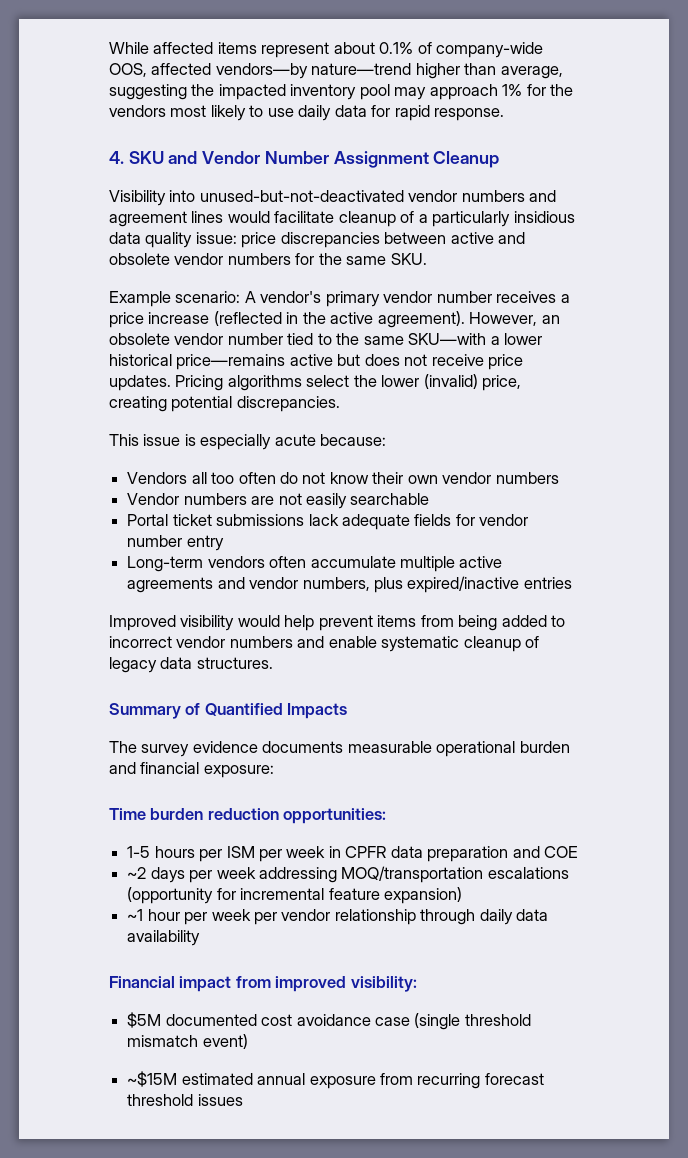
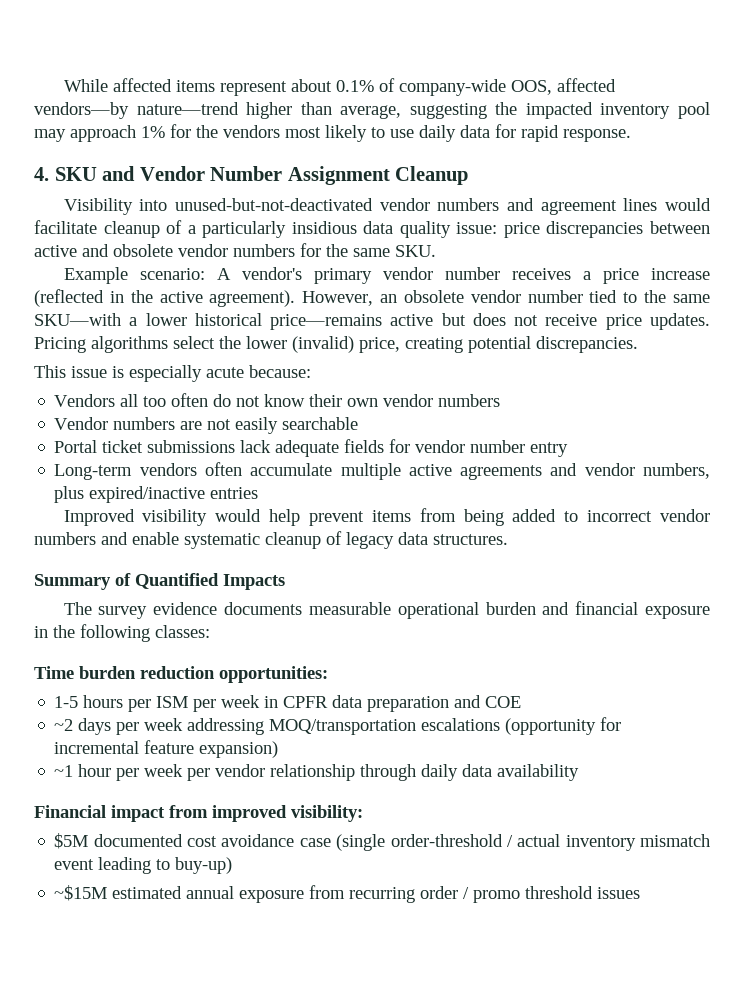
- The survey evidence documents measurable operational burden and financial exposure:
+ The survey evidence documents measurable operational burden and financial exposure in the following classes:
- $5M documented cost avoidance case (single threshold mismatch event)
+ $5M documented cost avoidance case (single order-threshold / actual inventory mismatch event leading to buy-up)
- ~$15M estimated annual exposure from recurring forecast threshold issues
+ ~$15M estimated annual exposure from recurring order / promo threshold issues

